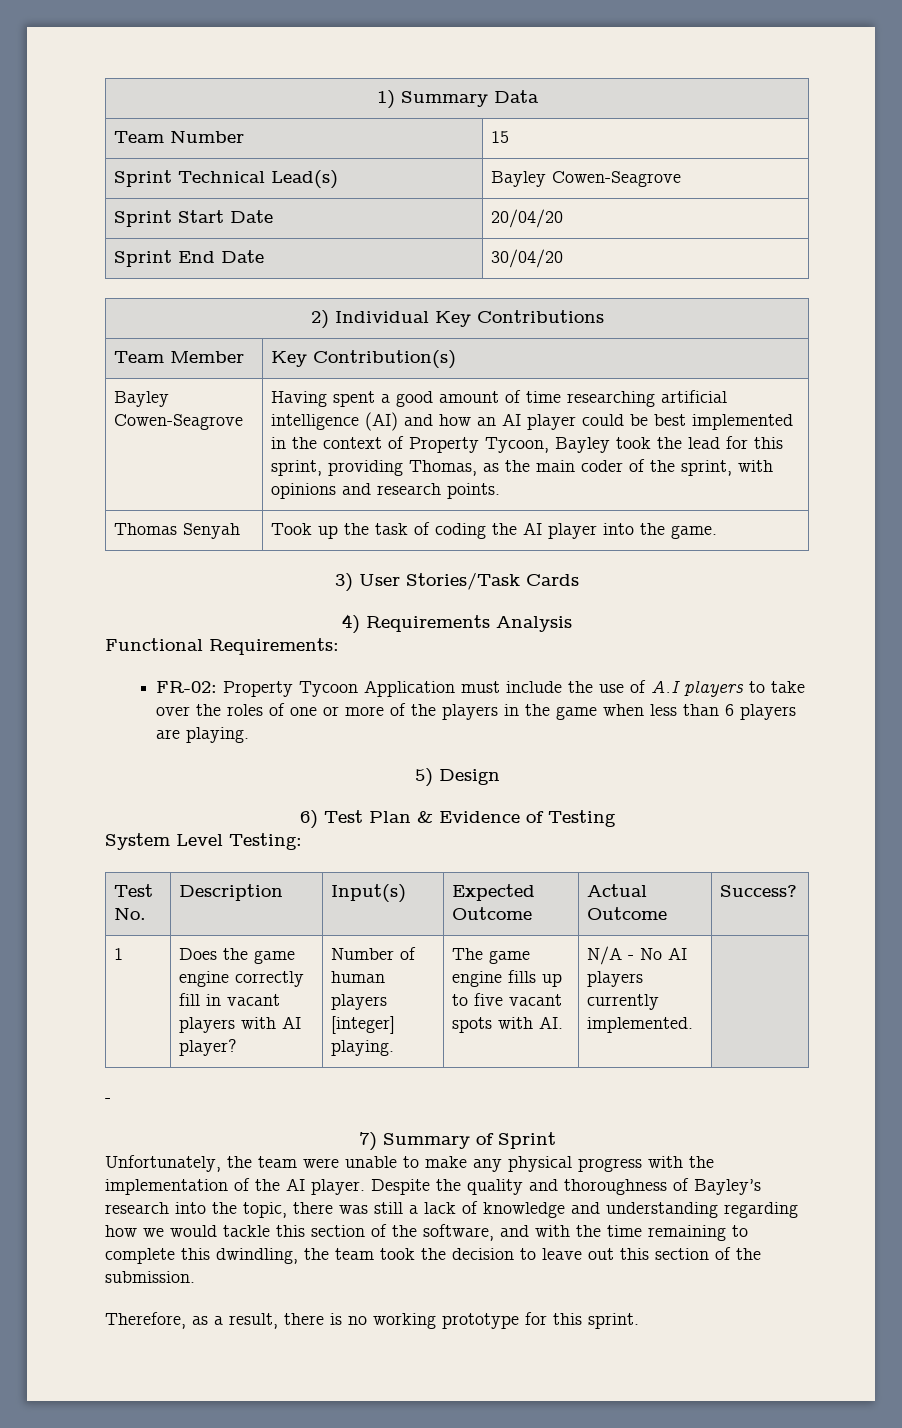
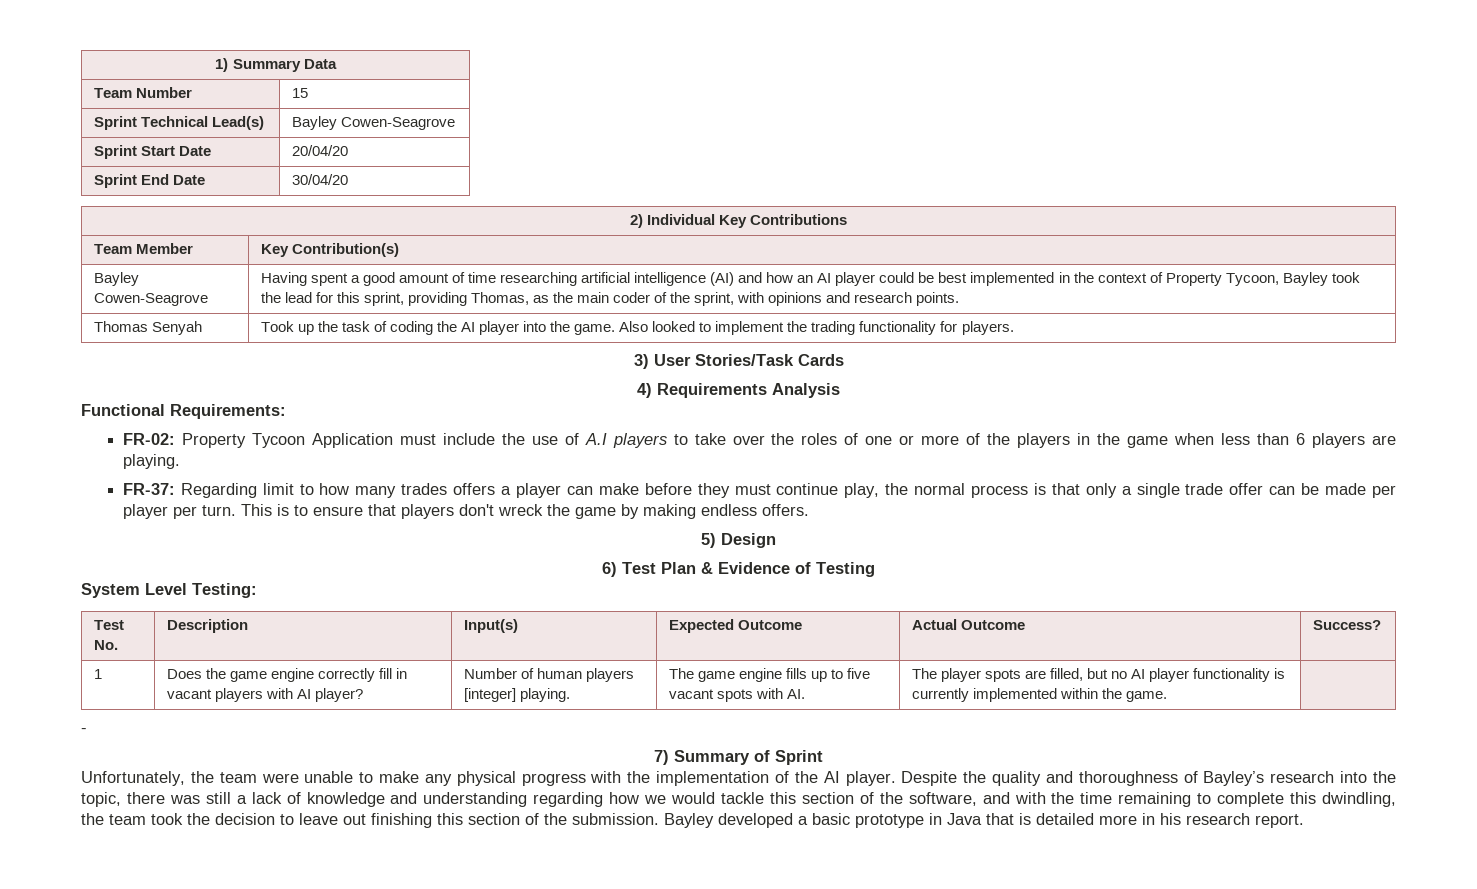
- Thomas Senyah | Took up the task of coding the AI player into the game.
+ Thomas Senyah | Took up the task of coding the AI player into the game. Also looked to implement the trading functionality for players.
+ FR-37: Regarding limit to how many trades offers a player can make before they must continue play, the normal process is that only a single trade offer can be made per player per turn. This is to ensure that players don't wreck the game by making endless offers.
- N/A - No AI players currently implemented.
+ The player spots are filled, but no AI player functionality is currently implemented within the game.
- Despite the quality and thoroughness of Bayley’s research into the topic, there was still a lack of knowledge and understanding regarding how we would tackle this section of the software, and with the time remaining to complete this dwindling, the team took the decision to leave out this section of the submission.
- Therefore, as a result, there is no working prototype for this sprint.
+ Despite the quality and thoroughness of Bayley’s research into the topic, there was still a lack of knowledge and understanding regarding how we would tackle this section of the software, and with the time remaining to complete this dwindling, the team took the decision to leave out finishing this section of the submission. Bayley developed a basic prototype in Java that is detailed more in his research report.

